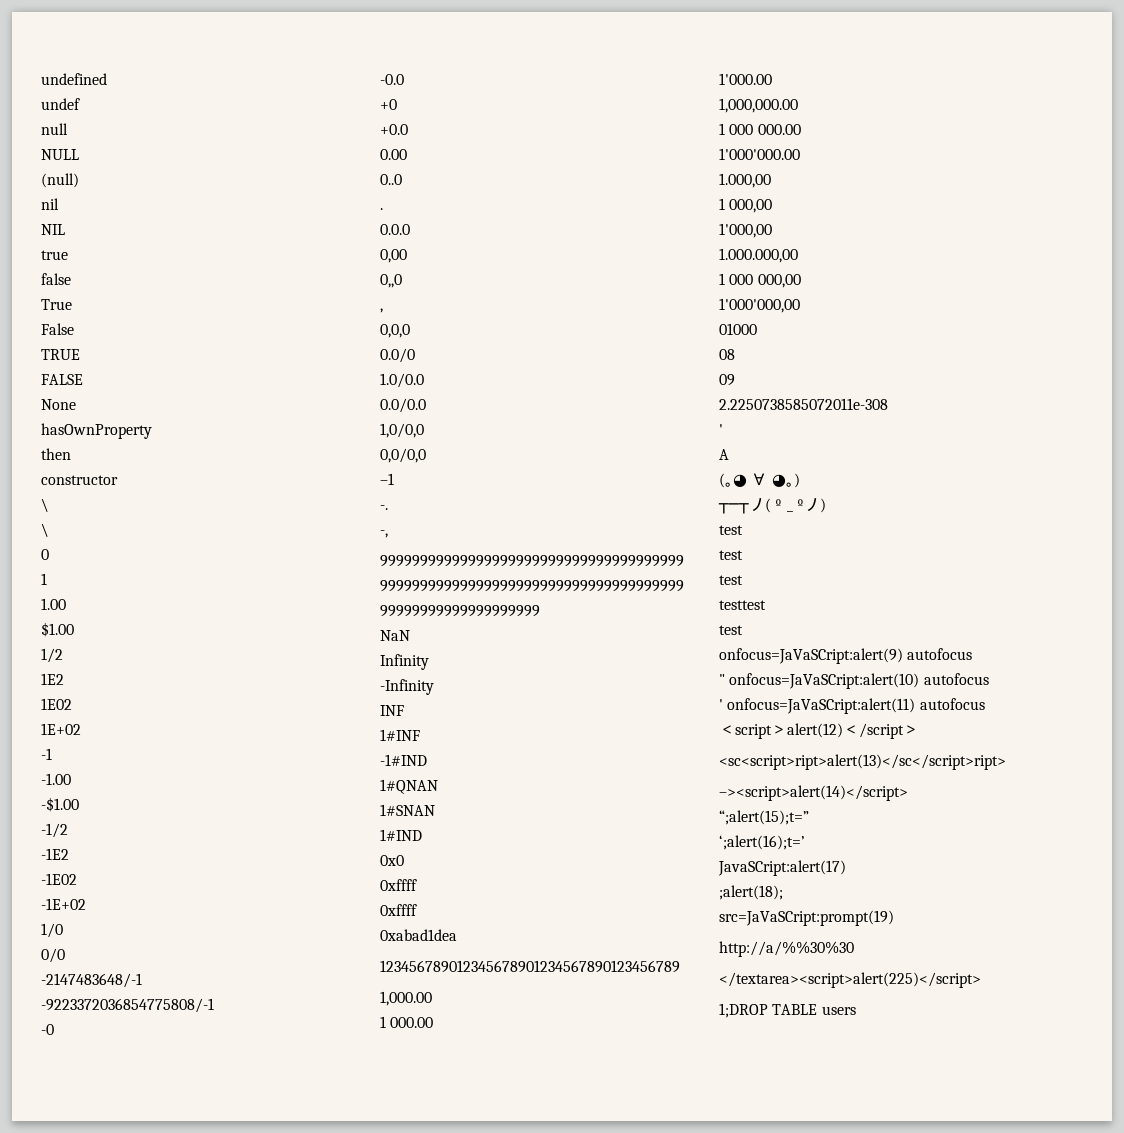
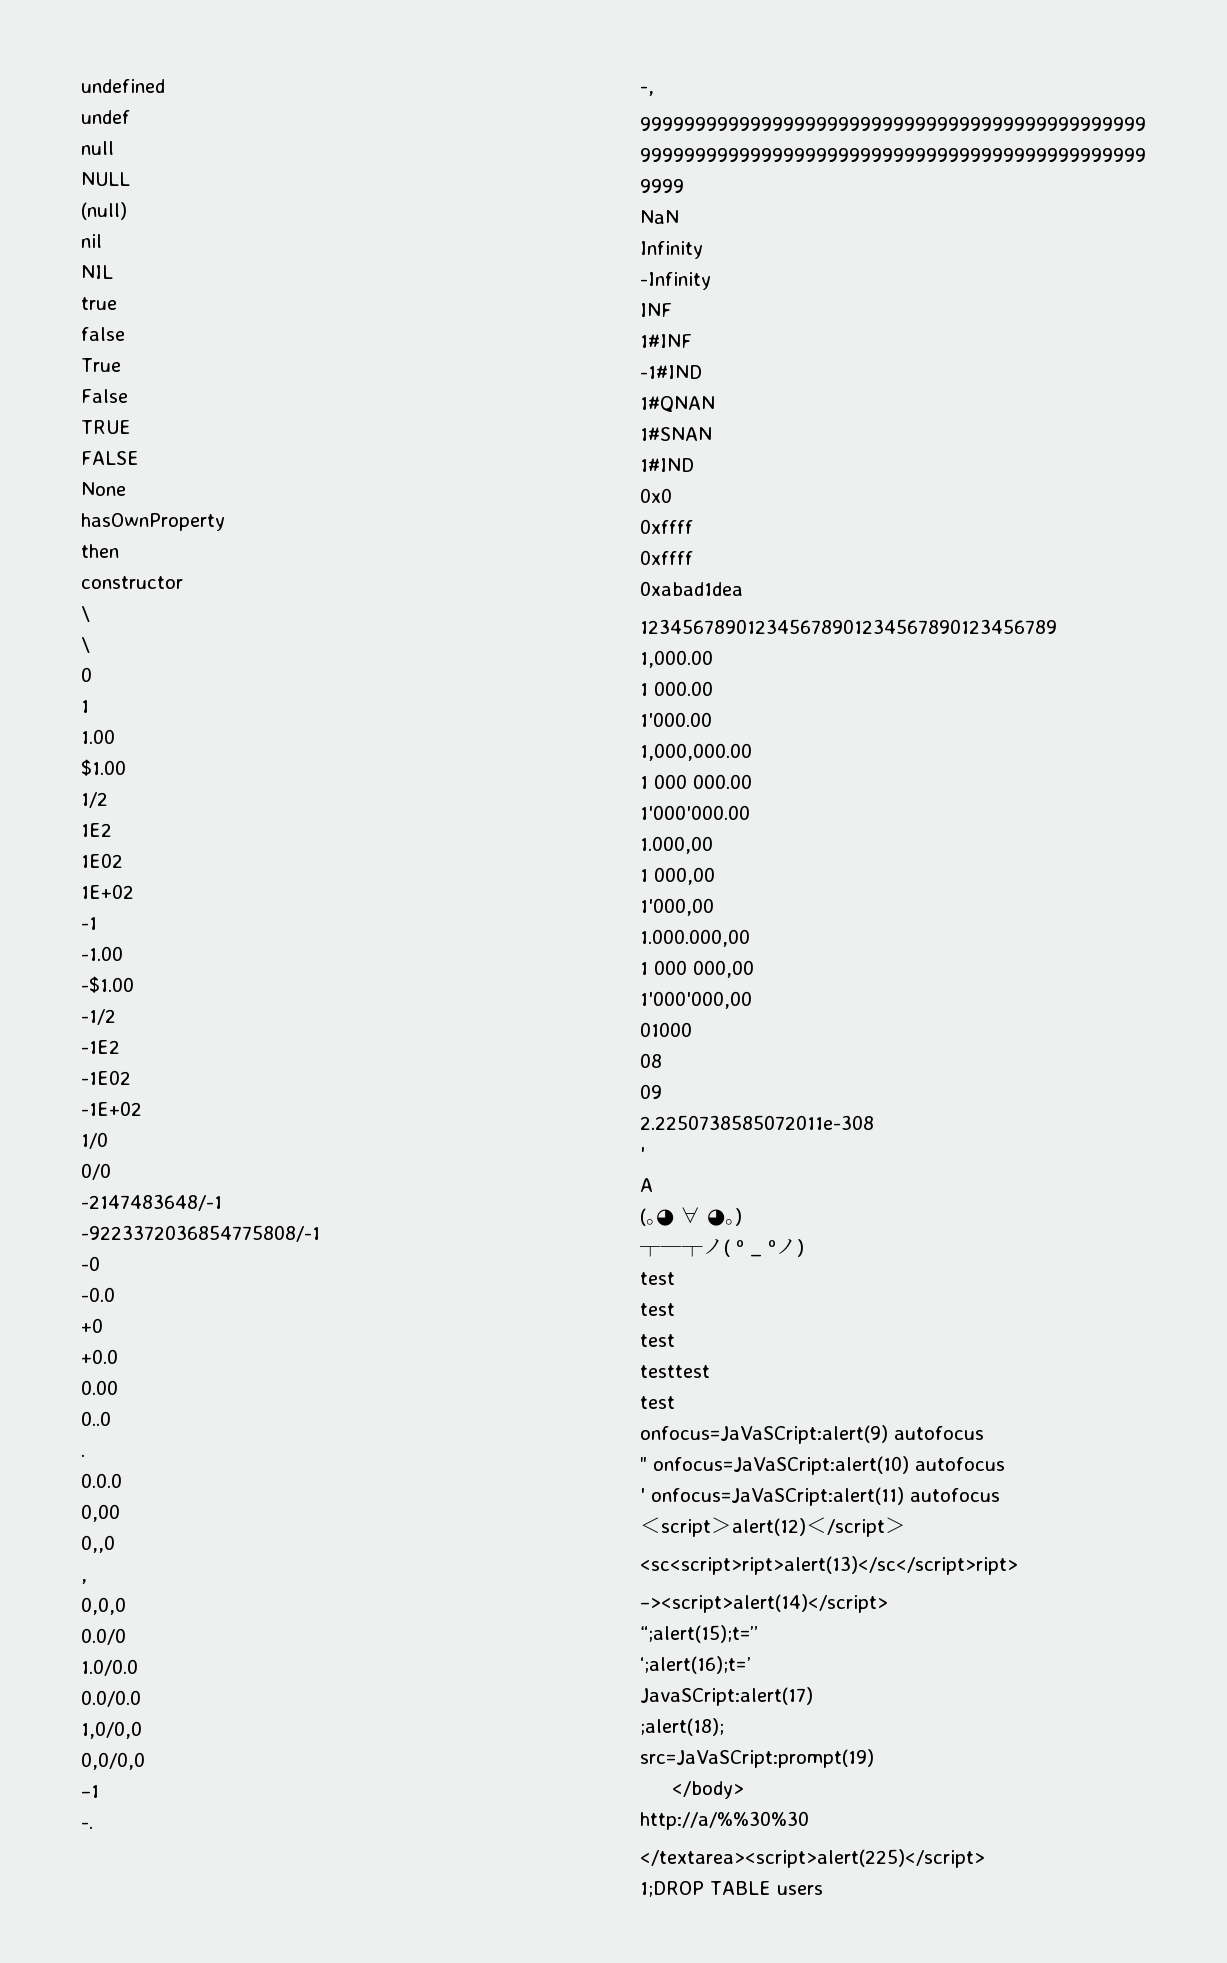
+ </body>

